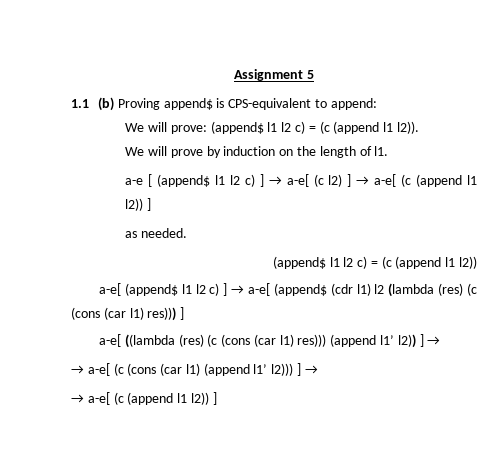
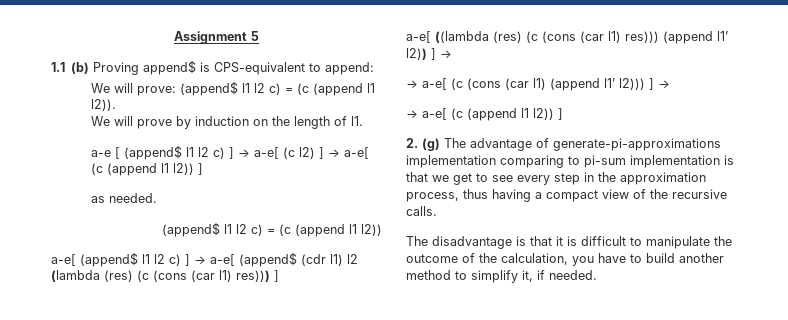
+ 2. (g) The advantage of generate-pi-approximations implementation comparing to pi-sum implementation is that we get to see every step in the approximation process, thus having a compact view of the recursive calls.
+ The disadvantage is that it is difficult to manipulate the outcome of the calculation, you have to build another method to simplify it, if needed.

